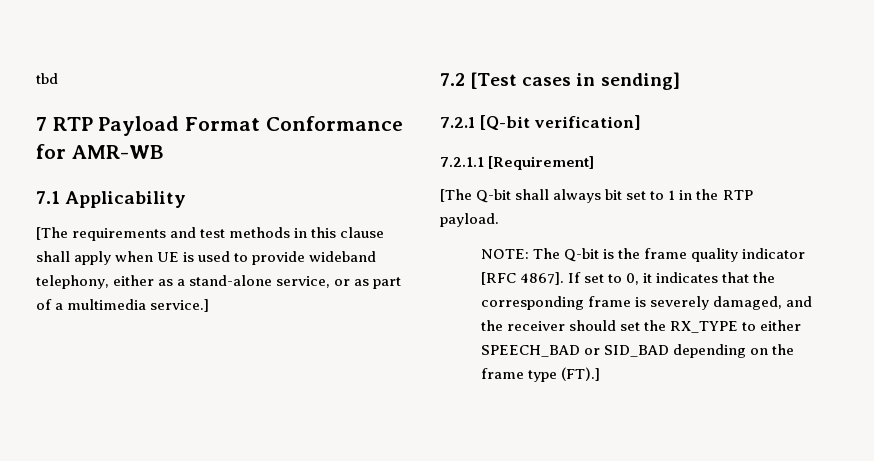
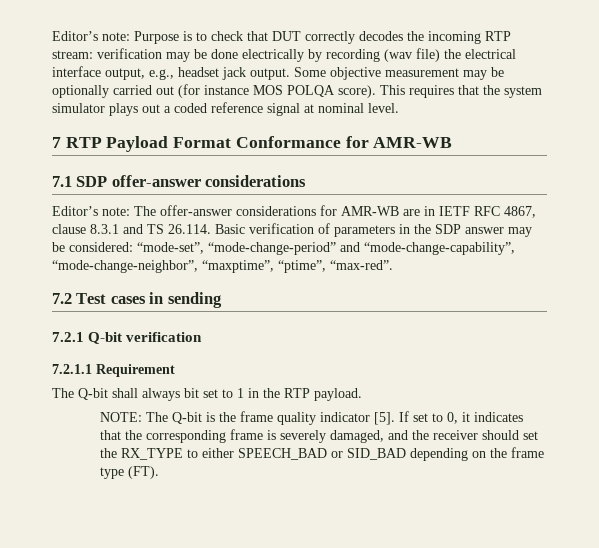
- tbd
+ Editor’s note: Purpose is to check that DUT correctly decodes the incoming RTP stream: verification may be done electrically by recording (wav file) the electrical interface output, e.g., headset jack output. Some objective measurement may be optionally carried out (for instance MOS POLQA score). This requires that the system simulator plays out a coded reference signal at nominal level.
- 7.1 Applicability
- [The requirements and test methods in this clause shall apply when UE is used to provide wideband telephony, either as a stand-alone service, or as part of a multimedia service.]
+ 7.1 SDP offer-answer considerations
+ Editor’s note: The offer-answer considerations for AMR-WB are in IETF RFC 4867, clause 8.3.1 and TS 26.114. Basic verification of parameters in the SDP answer may be considered: “mode-set”, “mode-change-period” and “mode-change-capability”, “mode-change-neighbor”, “maxptime”, “ptime”, “max-red”.
- 7.2 [Test cases in sending]
+ 7.2 Test cases in sending
- 7.2.1 [Q-bit verification]
+ 7.2.1 Q-bit verification
- 7.2.1.1 [Requirement]
- [The Q-bit shall always bit set to 1 in the RTP payload.
+ 7.2.1.1 Requirement
+ The Q-bit shall always bit set to 1 in the RTP payload.
- NOTE: The Q-bit is the frame quality indicator [RFC 4867].
+ NOTE: The Q-bit is the frame quality indicator [5].
- If set to 0, it indicates that the corresponding frame is severely damaged, and the receiver should set the RX_TYPE to either SPEECH_BAD or SID_BAD depending on the frame type (FT).]
+ If set to 0, it indicates that the corresponding frame is severely damaged, and the receiver should set the RX_TYPE to either SPEECH_BAD or SID_BAD depending on the frame type (FT).

